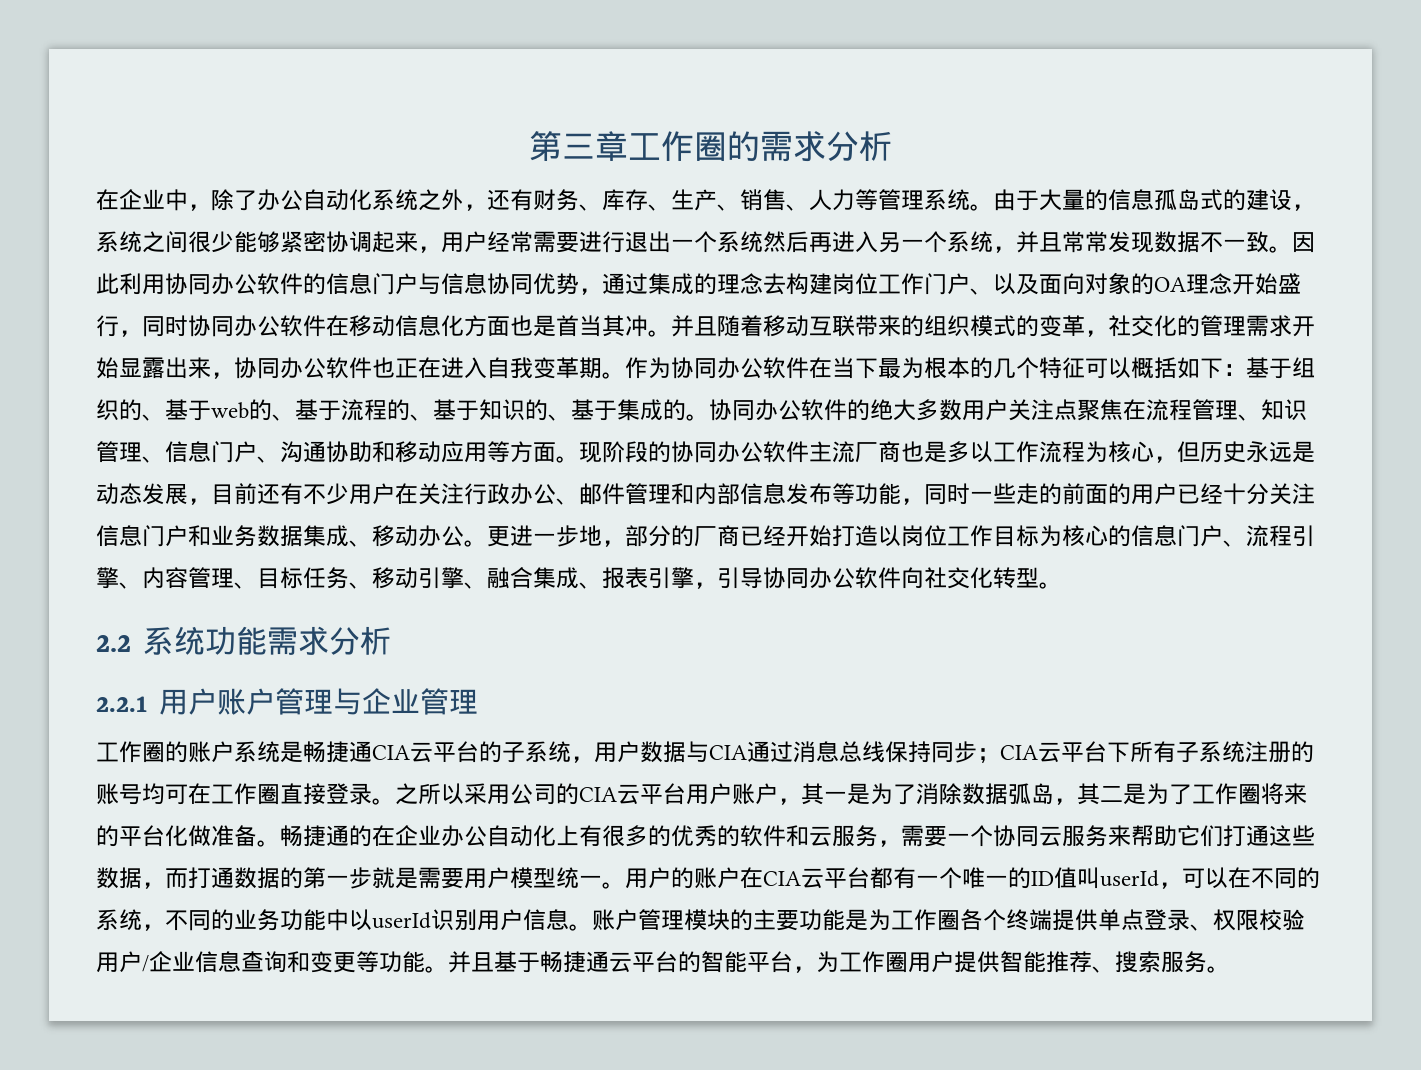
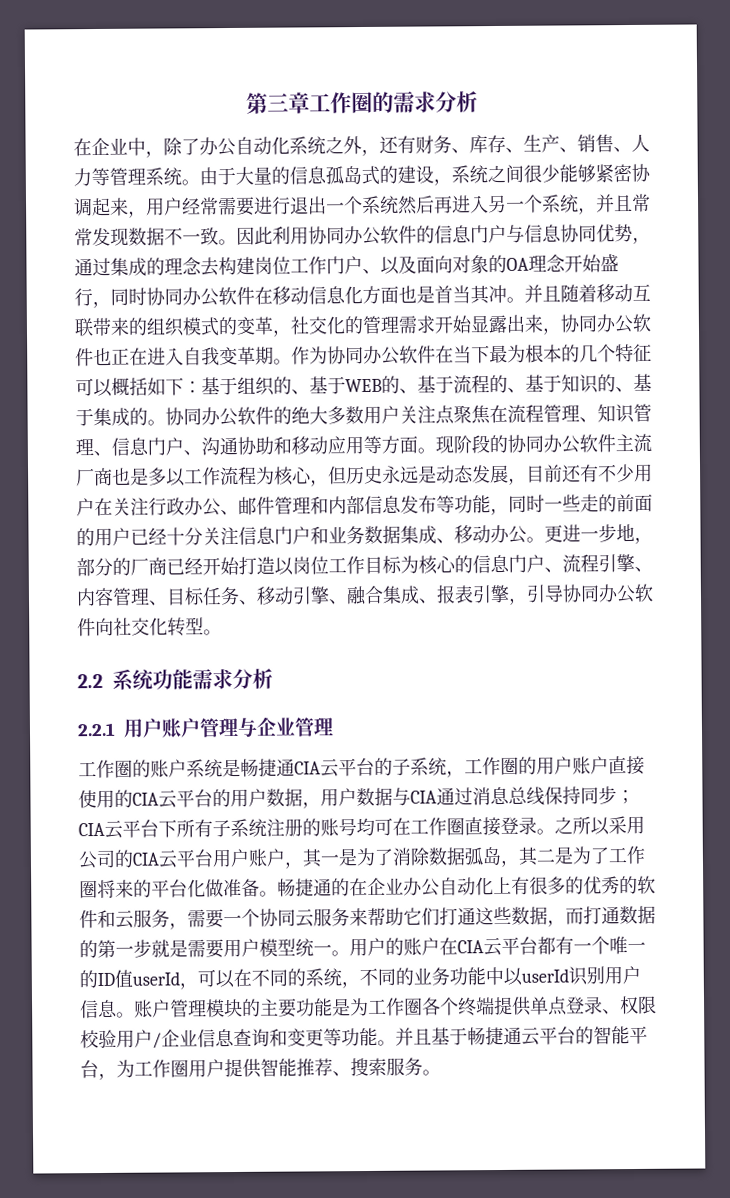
- 作为协同办公软件在当下最为根本的几个特征可以概括如下：基于组织的、基于web的、基于流程的、基于知识的、基于集成的。
+ 作为协同办公软件在当下最为根本的几个特征可以概括如下：基于组织的、基于WEB的、基于流程的、基于知识的、基于集成的。
- 工作圈的账户系统是畅捷通CIA云平台的子系统，用户数据与CIA通过消息总线保持同步；CIA云平台下所有子系统注册的账号均可在工作圈直接登录。
+ 工作圈的账户系统是畅捷通CIA云平台的子系统，工作圈的用户账户直接使用的CIA云平台的用户数据，用户数据与CIA通过消息总线保持同步；CIA云平台下所有子系统注册的账号均可在工作圈直接登录。
- 用户的账户在CIA云平台都有一个唯一的ID值叫userId，可以在不同的系统，不同的业务功能中以userId识别用户信息。
+ 用户的账户在CIA云平台都有一个唯一的ID值userId，可以在不同的系统，不同的业务功能中以userId识别用户信息。

